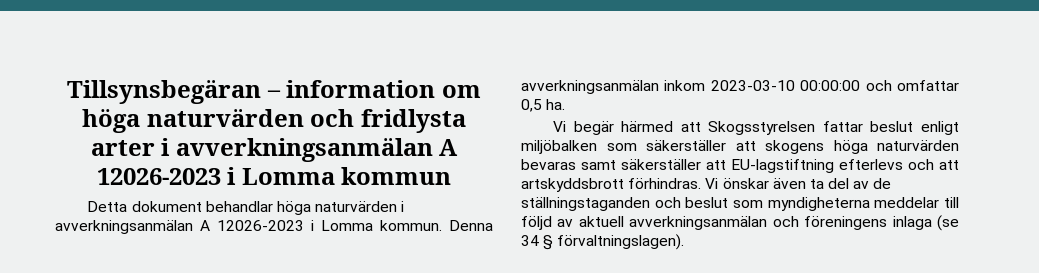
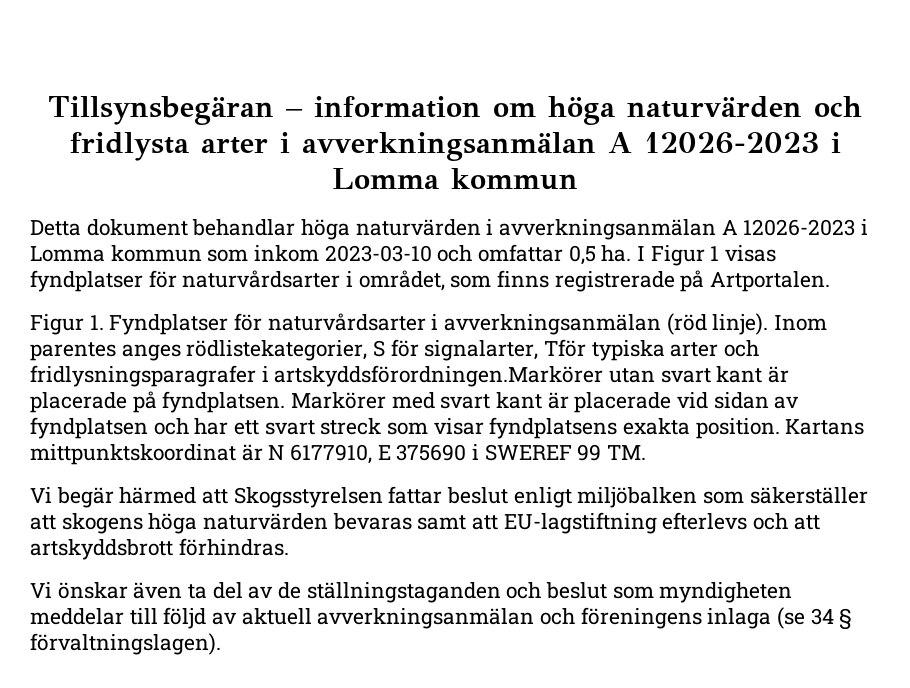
- Detta dokument behandlar höga naturvärden i avverkningsanmälan A 12026-2023 i Lomma kommun. Denna avverkningsanmälan inkom 2023-03-10 00:00:00 och omfattar 0,5 ha.
+ Detta dokument behandlar höga naturvärden i avverkningsanmälan A 12026-2023 i Lomma kommun som inkom 2023-03-10 och omfattar 0,5 ha. I Figur 1 visas fyndplatser för naturvårdsarter i området, som finns registrerade på Artportalen.
+ Figur 1. Fyndplatser för naturvårdsarter i avverkningsanmälan (röd linje). Inom parentes anges rödlistekategorier, S för signalarter, Tför typiska arter och fridlysningsparagrafer i artskyddsförordningen.Markörer utan svart kant är placerade på fyndplatsen. Markörer med svart kant är placerade vid sidan av fyndplatsen och har ett svart streck som visar fyndplatsens exakta position. Kartans mittpunktskoordinat är N 6177910, E 375690 i SWEREF 99 TM.
- Vi begär härmed att Skogsstyrelsen fattar beslut enligt miljöbalken som säkerställer att skogens höga naturvärden bevaras samt säkerställer att EU-lagstiftning efterlevs och att artskyddsbrott förhindras. Vi önskar även ta del av de ställningstaganden och beslut som myndigheterna meddelar till följd av aktuell avverkningsanmälan och föreningens inlaga (se 34 § förvaltningslagen).
+ Vi begär härmed att Skogsstyrelsen fattar beslut enligt miljöbalken som säkerställer att skogens höga naturvärden bevaras samt att EU-lagstiftning efterlevs och att artskyddsbrott förhindras.
+ Vi önskar även ta del av de ställningstaganden och beslut som myndigheten meddelar till följd av aktuell avverkningsanmälan och föreningens inlaga (se 34 § förvaltningslagen).

